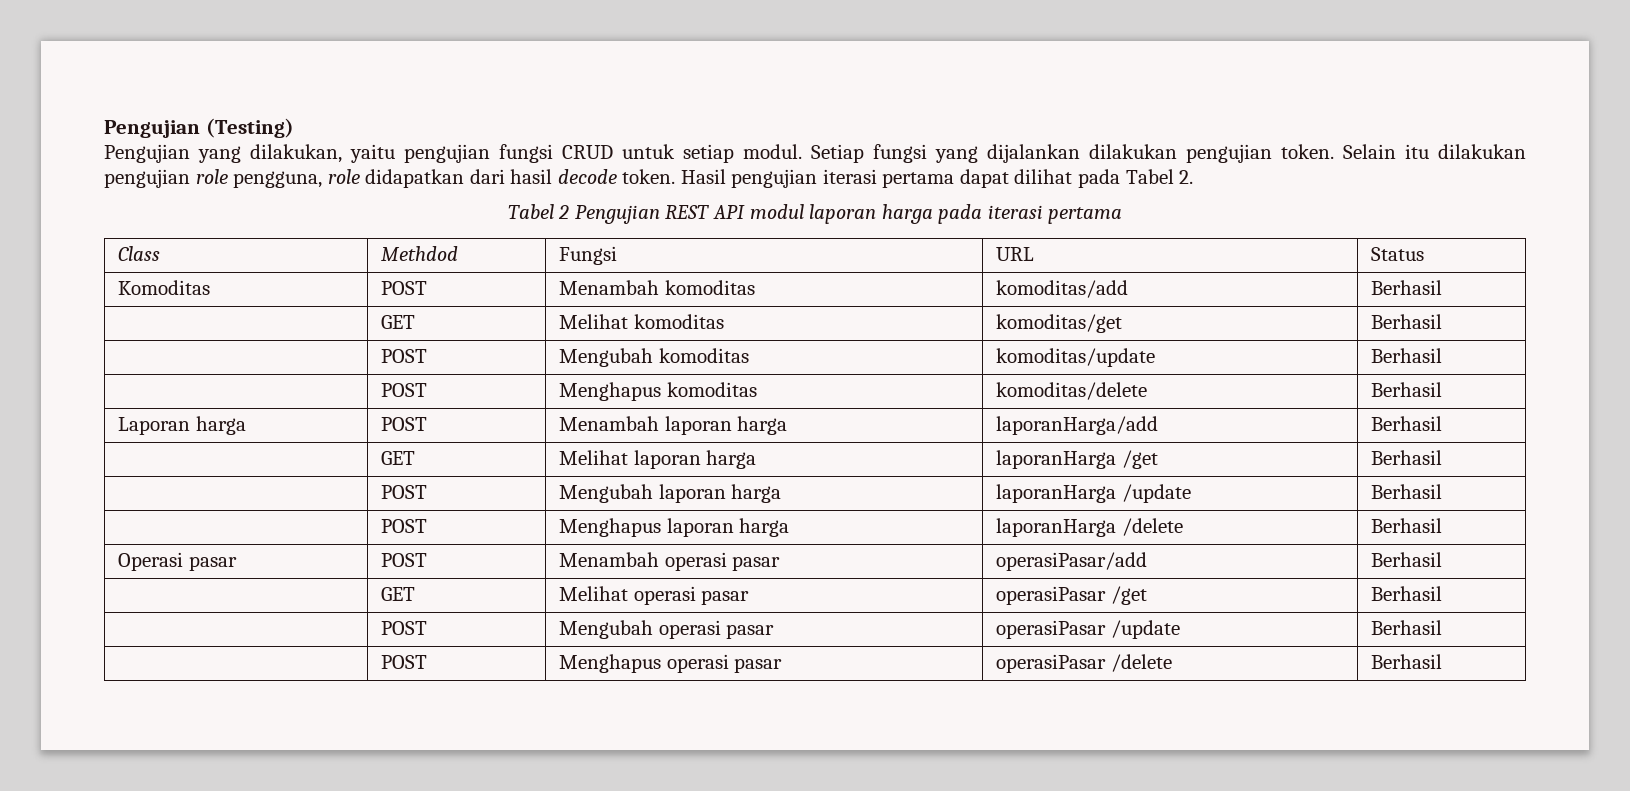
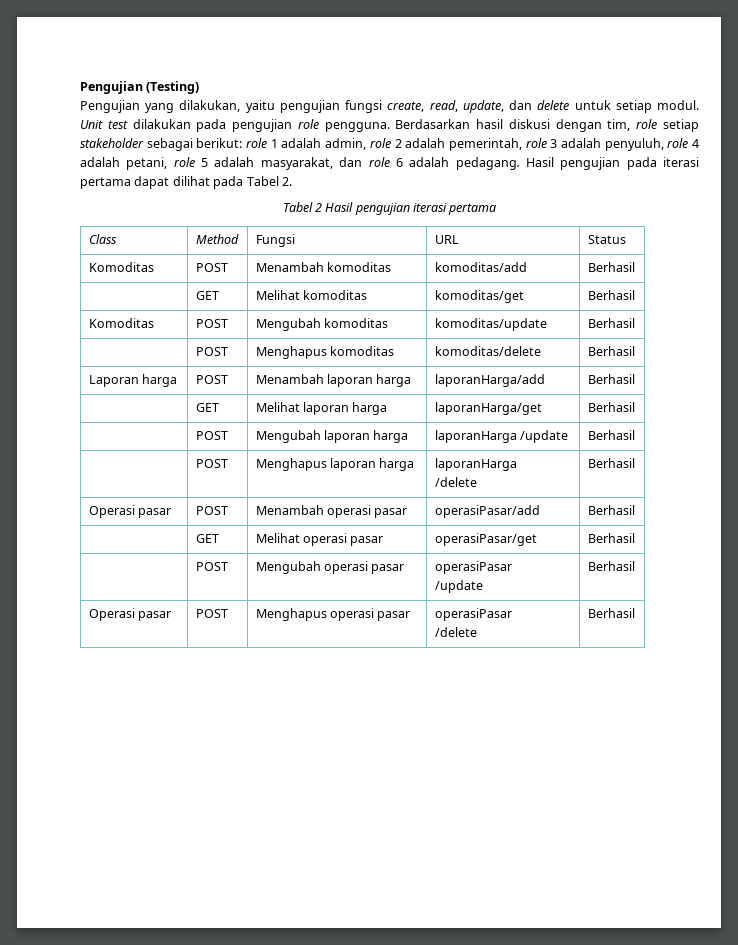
- Pengujian yang dilakukan, yaitu pengujian fungsi CRUD untuk setiap modul. Setiap fungsi yang dijalankan dilakukan pengujian token. Selain itu dilakukan pengujian role pengguna, role didapatkan dari hasil decode token. Hasil pengujian iterasi pertama dapat dilihat pada Tabel 2.
+ Pengujian yang dilakukan, yaitu pengujian fungsi create, read, update, dan delete untuk setiap modul. Unit test dilakukan pada pengujian role pengguna. Berdasarkan hasil diskusi dengan tim, role setiap stakeholder sebagai berikut: role 1 adalah admin, role 2 adalah pemerintah, role 3 adalah penyuluh, role 4 adalah petani, role 5 adalah masyarakat, dan role 6 adalah pedagang. Hasil pengujian pada iterasi pertama dapat dilihat pada Tabel 2.
- Tabel 2 Pengujian REST API modul laporan harga pada iterasi pertama
+ Tabel 2 Hasil pengujian iterasi pertama
- Class | Methdod | Fungsi | URL | Status
+ Class | Method | Fungsi | URL | Status
- | POST | Mengubah komoditas | komoditas/update | Berhasil
+ Komoditas | POST | Mengubah komoditas | komoditas/update | Berhasil
- | GET | Melihat laporan harga | laporanHarga /get | Berhasil
+ | GET | Melihat laporan harga | laporanHarga/get | Berhasil
- | POST | Menghapus laporan harga | laporanHarga /delete | Berhasil
+ | POST | Menghapus laporan harga | laporanHarga
+ /delete | Berhasil
- | GET | Melihat operasi pasar | operasiPasar /get | Berhasil
+ | GET | Melihat operasi pasar | operasiPasar/get | Berhasil
- | POST | Mengubah operasi pasar | operasiPasar /update | Berhasil
- | POST | Menghapus operasi pasar | operasiPasar /delete | Berhasil
+ | POST | Mengubah operasi pasar | operasiPasar
+ /update | Berhasil
+ Operasi pasar | POST | Menghapus operasi pasar | operasiPasar
+ /delete | Berhasil

